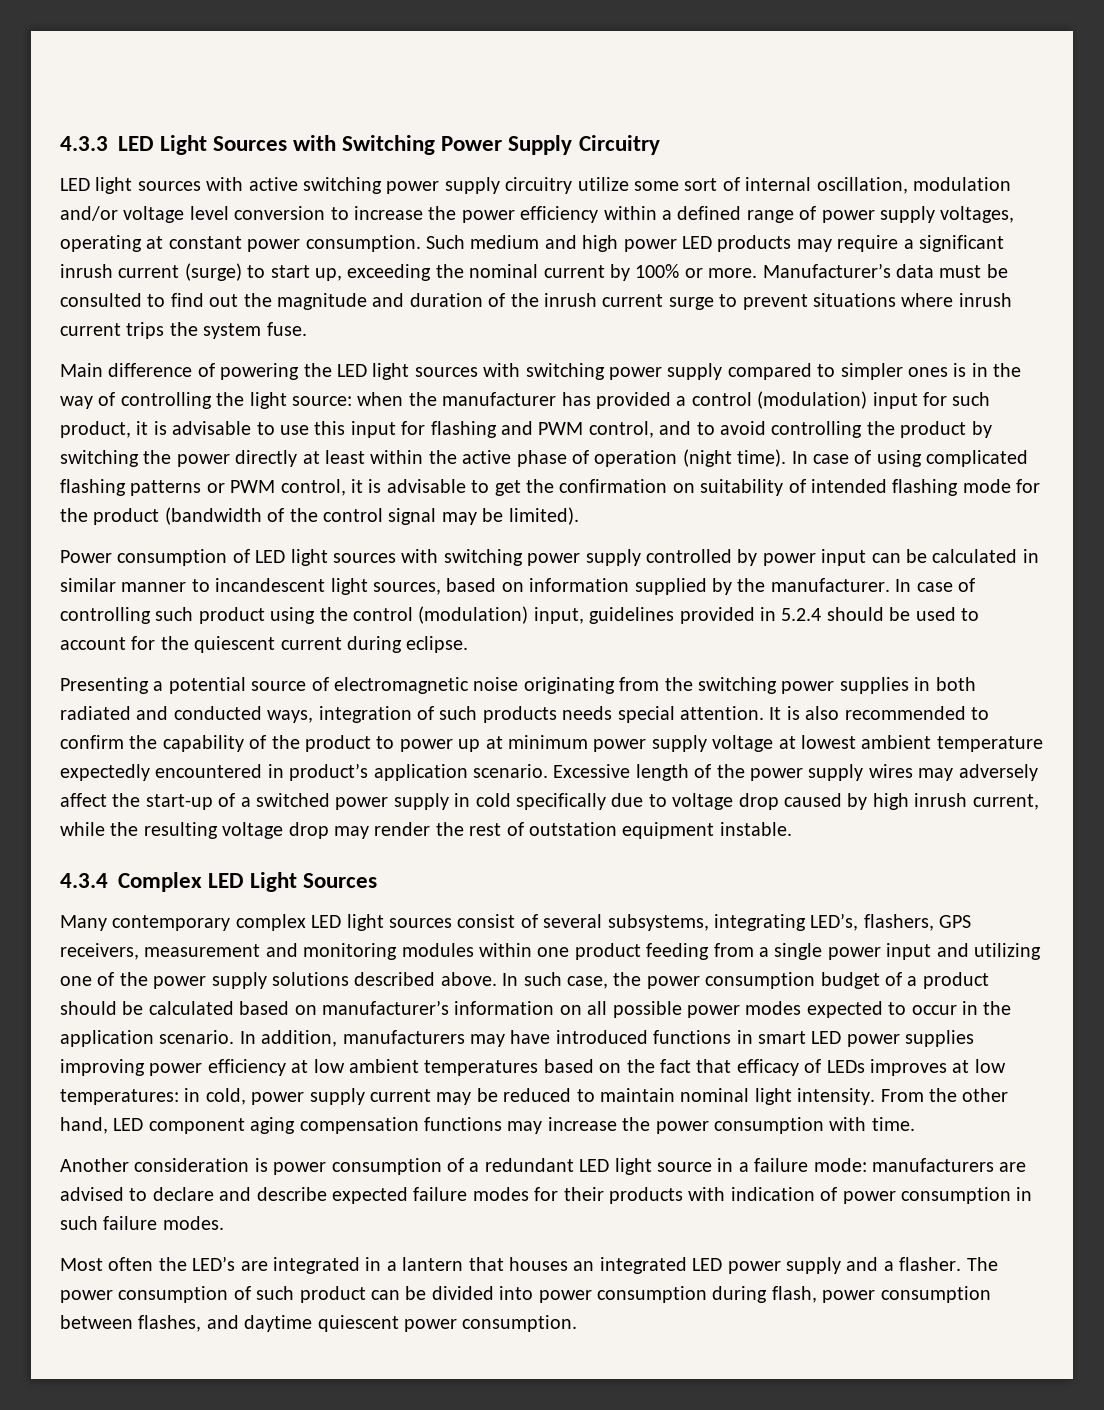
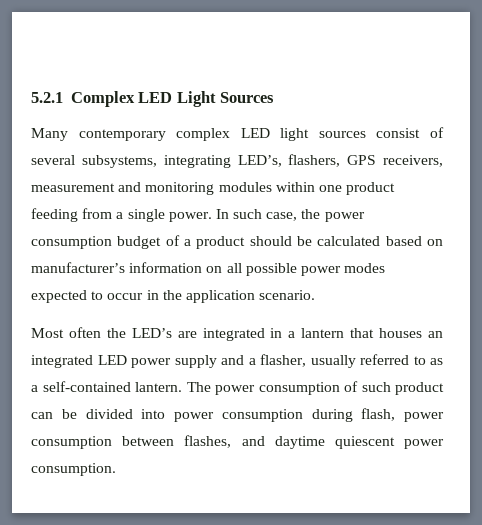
- 4.3.3 LED Light Sources with Switching Power Supply Circuitry
- LED light sources with active switching power supply circuitry utilize some sort of internal oscillation, modulation and/or voltage level conversion to increase the power efficiency within a defined range of power supply voltages, operating at constant power consumption. Such medium and high power LED products may require a significant inrush current (surge) to start up, exceeding the nominal current by 100% or more. Manufacturer’s data must be consulted to find out the magnitude and duration of the inrush current surge to prevent situations where inrush current trips the system fuse.
- Main difference of powering the LED light sources with switching power supply compared to simpler ones is in the way of controlling the light source: when the manufacturer has provided a control (modulation) input for such product, it is advisable to use this input for flashing and PWM control, and to avoid controlling the product by switching the power directly at least within the active phase of operation (night time). In case of using complicated flashing patterns or PWM control, it is advisable to get the confirmation on suitability of intended flashing mode for the product (bandwidth of the control signal may be limited).
- Power consumption of LED light sources with switching power supply controlled by power input can be calculated in similar manner to incandescent light sources, based on information supplied by the manufacturer. In case of controlling such product using the control (modulation) input, guidelines provided in 5.2.4 should be used to account for the quiescent current during eclipse.
- Presenting a potential source of electromagnetic noise originating from the switching power supplies in both radiated and conducted ways, integration of such products needs special attention. It is also recommended to confirm the capability of the product to power up at minimum power supply voltage at lowest ambient temperature expectedly encountered in product’s application scenario. Excessive length of the power supply wires may adversely affect the start-up of a switched power supply in cold specifically due to voltage drop caused by high inrush current, while the resulting voltage drop may render the rest of outstation equipment instable.
- 4.3.4 Complex LED Light Sources
+ 5.2.1 Complex LED Light Sources
- Many contemporary complex LED light sources consist of several subsystems, integrating LED’s, flashers, GPS receivers, measurement and monitoring modules within one product feeding from a single power input and utilizing one of the power supply solutions described above.
+ Many contemporary complex LED light sources consist of several subsystems, integrating LED’s, flashers, GPS receivers, measurement and monitoring modules within one product feeding from a single power.
- In addition, manufacturers may have introduced functions in smart LED power supplies improving power efficiency at low ambient temperatures based on the fact that efficacy of LEDs improves at low temperatures: in cold, power supply current may be reduced to maintain nominal light intensity. From the other hand, LED component aging compensation functions may increase the power consumption with time.
- Another consideration is power consumption of a redundant LED light source in a failure mode: manufacturers are advised to declare and describe expected failure modes for their products with indication of power consumption in such failure modes.
- Most often the LED’s are integrated in a lantern that houses an integrated LED power supply and a flasher.
+ Most often the LED’s are integrated in a lantern that houses an integrated LED power supply and a flasher, usually referred to as a self-contained lantern.

